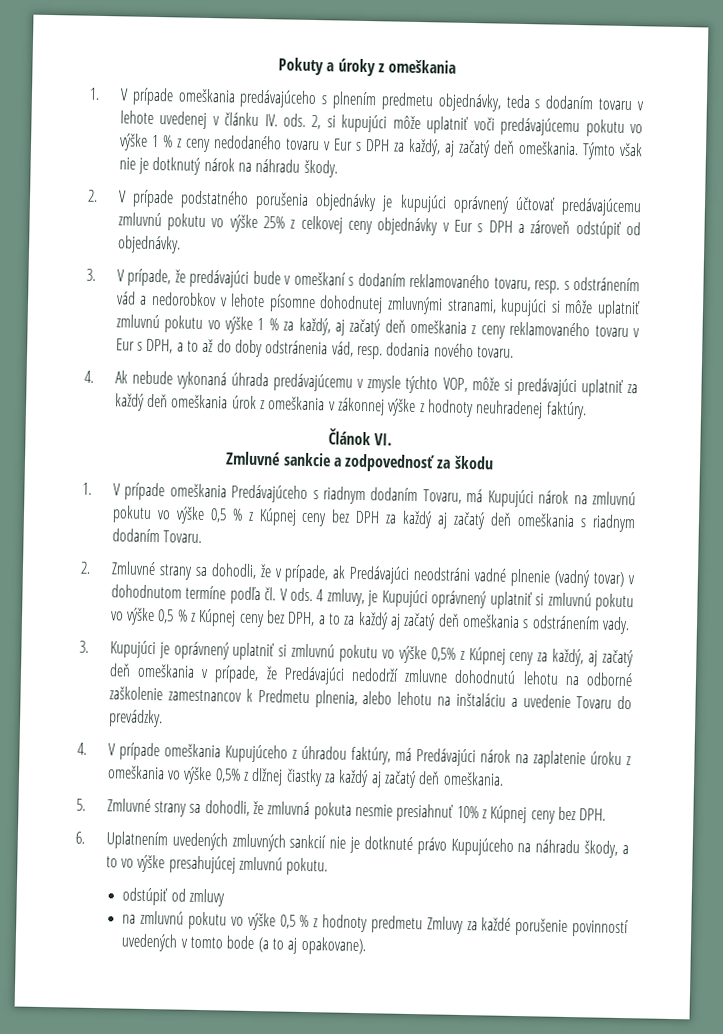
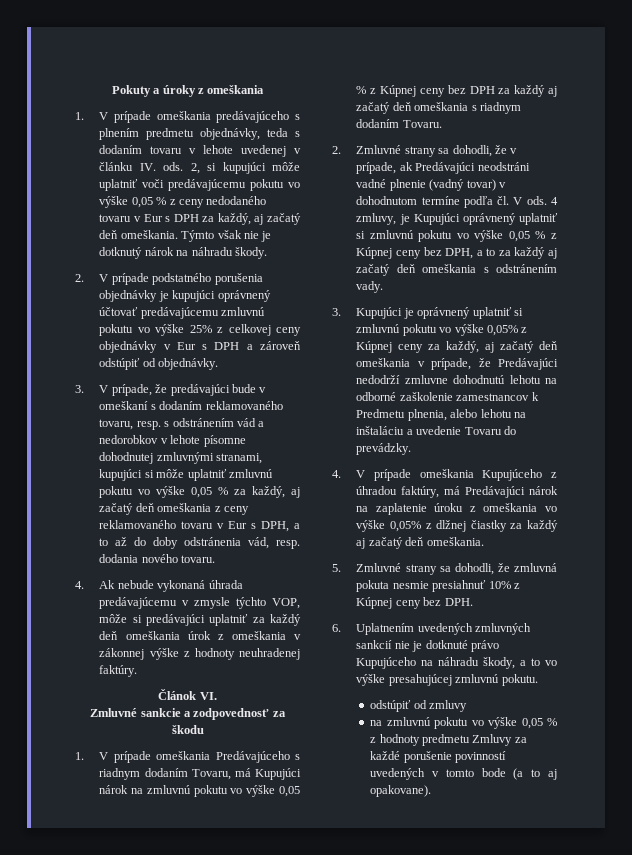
- 2, si kupujúci môže uplatniť voči predávajúcemu pokutu vo výške 1 % z ceny nedodaného tovaru v Eur s DPH za každý, aj začatý deň omeškania.
+ 2, si kupujúci môže uplatniť voči predávajúcemu pokutu vo výške 0,05 % z ceny nedodaného tovaru v Eur s DPH za každý, aj začatý deň omeškania.
- 3. V prípade, že predávajúci bude v omeškaní s dodaním reklamovaného tovaru, resp. s odstránením vád a nedorobkov v lehote písomne dohodnutej zmluvnými stranami, kupujúci si môže uplatniť zmluvnú pokutu vo výške 1 % za každý, aj začatý deň omeškania z ceny reklamovaného tovaru v Eur s DPH, a to až do doby odstránenia vád, resp. dodania nového tovaru.
+ 3. V prípade, že predávajúci bude v omeškaní s dodaním reklamovaného tovaru, resp. s odstránením vád a nedorobkov v lehote písomne dohodnutej zmluvnými stranami, kupujúci si môže uplatniť zmluvnú pokutu vo výške 0,05 % za každý, aj začatý deň omeškania z ceny reklamovaného tovaru v Eur s DPH, a to až do doby odstránenia vád, resp. dodania nového tovaru.
- 1. V prípade omeškania Predávajúceho s riadnym dodaním Tovaru, má Kupujúci nárok na zmluvnú pokutu vo výške 0,5 % z Kúpnej ceny bez DPH za každý aj začatý deň omeškania s riadnym dodaním Tovaru.
+ 1. V prípade omeškania Predávajúceho s riadnym dodaním Tovaru, má Kupujúci nárok na zmluvnú pokutu vo výške 0,05 % z Kúpnej ceny bez DPH za každý aj začatý deň omeškania s riadnym dodaním Tovaru.
- 4 zmluvy, je Kupujúci oprávnený uplatniť si zmluvnú pokutu vo výške 0,5 % z Kúpnej ceny bez DPH, a to za každý aj začatý deň omeškania s odstránením vady.
+ 4 zmluvy, je Kupujúci oprávnený uplatniť si zmluvnú pokutu vo výške 0,05 % z Kúpnej ceny bez DPH, a to za každý aj začatý deň omeškania s odstránením vady.
- 3. Kupujúci je oprávnený uplatniť si zmluvnú pokutu vo výške 0,5% z Kúpnej ceny za každý, aj začatý deň omeškania v prípade, že Predávajúci nedodrží zmluvne dohodnutú lehotu na odborné zaškolenie zamestnancov k Predmetu plnenia, alebo lehotu na inštaláciu a uvedenie Tovaru do prevádzky.
+ 3. Kupujúci je oprávnený uplatniť si zmluvnú pokutu vo výške 0,05% z Kúpnej ceny za každý, aj začatý deň omeškania v prípade, že Predávajúci nedodrží zmluvne dohodnutú lehotu na odborné zaškolenie zamestnancov k Predmetu plnenia, alebo lehotu na inštaláciu a uvedenie Tovaru do prevádzky.
- 4. V prípade omeškania Kupujúceho z úhradou faktúry, má Predávajúci nárok na zaplatenie úroku z omeškania vo výške 0,5% z dlžnej čiastky za každý aj začatý deň omeškania.
+ 4. V prípade omeškania Kupujúceho z úhradou faktúry, má Predávajúci nárok na zaplatenie úroku z omeškania vo výške 0,05% z dlžnej čiastky za každý aj začatý deň omeškania.
- na zmluvnú pokutu vo výške 0,5 % z hodnoty predmetu Zmluvy za každé porušenie povinností uvedených v tomto bode (a to aj opakovane).
+ na zmluvnú pokutu vo výške 0,05 % z hodnoty predmetu Zmluvy za každé porušenie povinností uvedených v tomto bode (a to aj opakovane).

